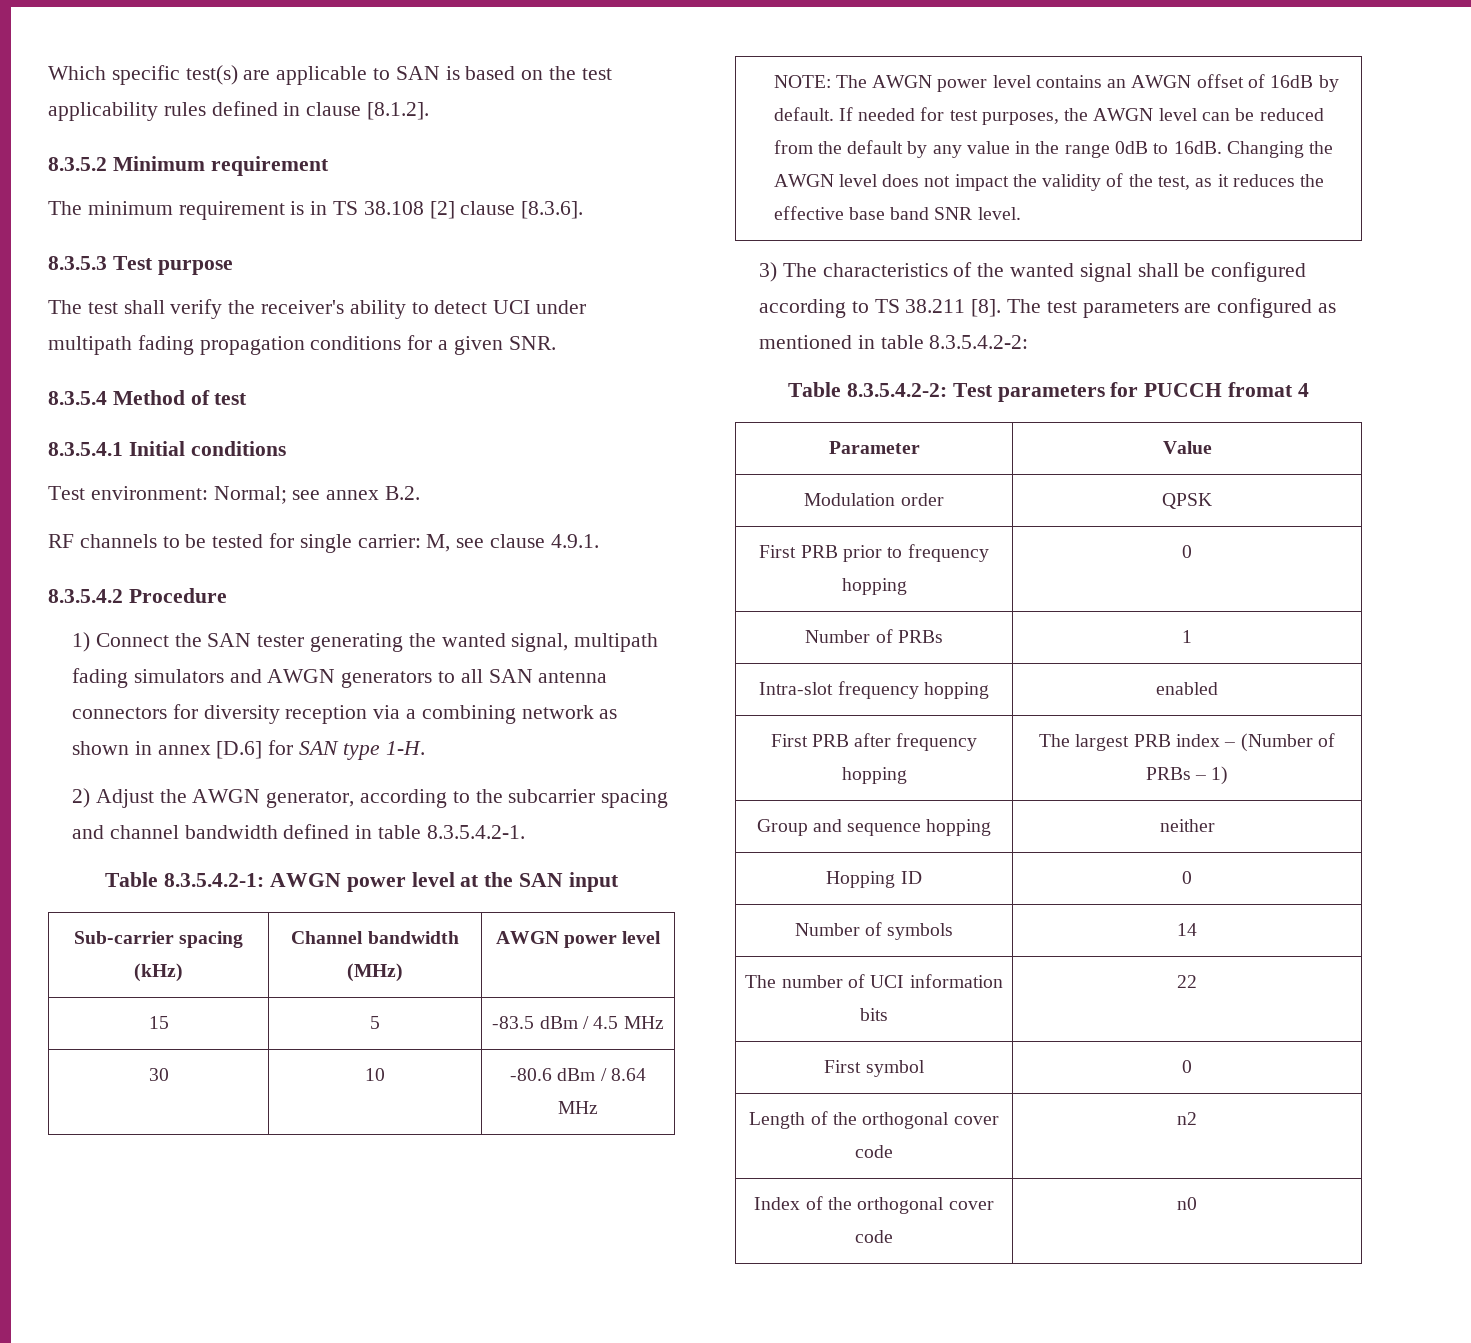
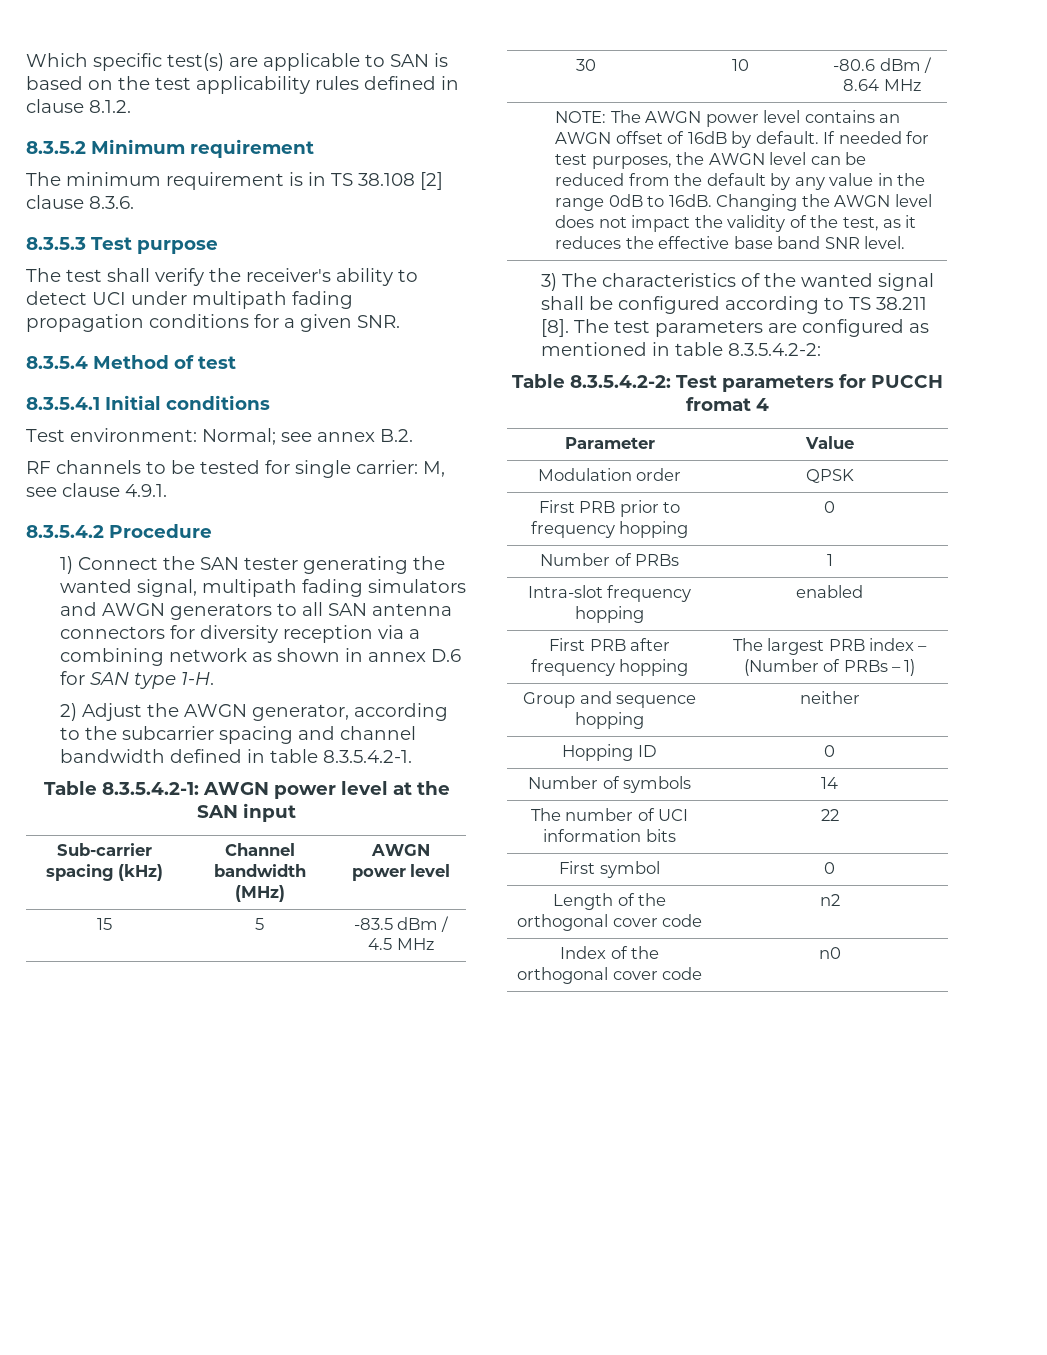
- Which specific test(s) are applicable to SAN is based on the test applicability rules defined in clause [8.1.2].
+ Which specific test(s) are applicable to SAN is based on the test applicability rules defined in clause 8.1.2.
- The minimum requirement is in TS 38.108 [2] clause [8.3.6].
+ The minimum requirement is in TS 38.108 [2] clause 8.3.6.
- 1) Connect the SAN tester generating the wanted signal, multipath fading simulators and AWGN generators to all SAN antenna connectors for diversity reception via a combining network as shown in annex [D.6] for SAN type 1-H.
+ 1) Connect the SAN tester generating the wanted signal, multipath fading simulators and AWGN generators to all SAN antenna connectors for diversity reception via a combining network as shown in annex D.6 for SAN type 1-H.

